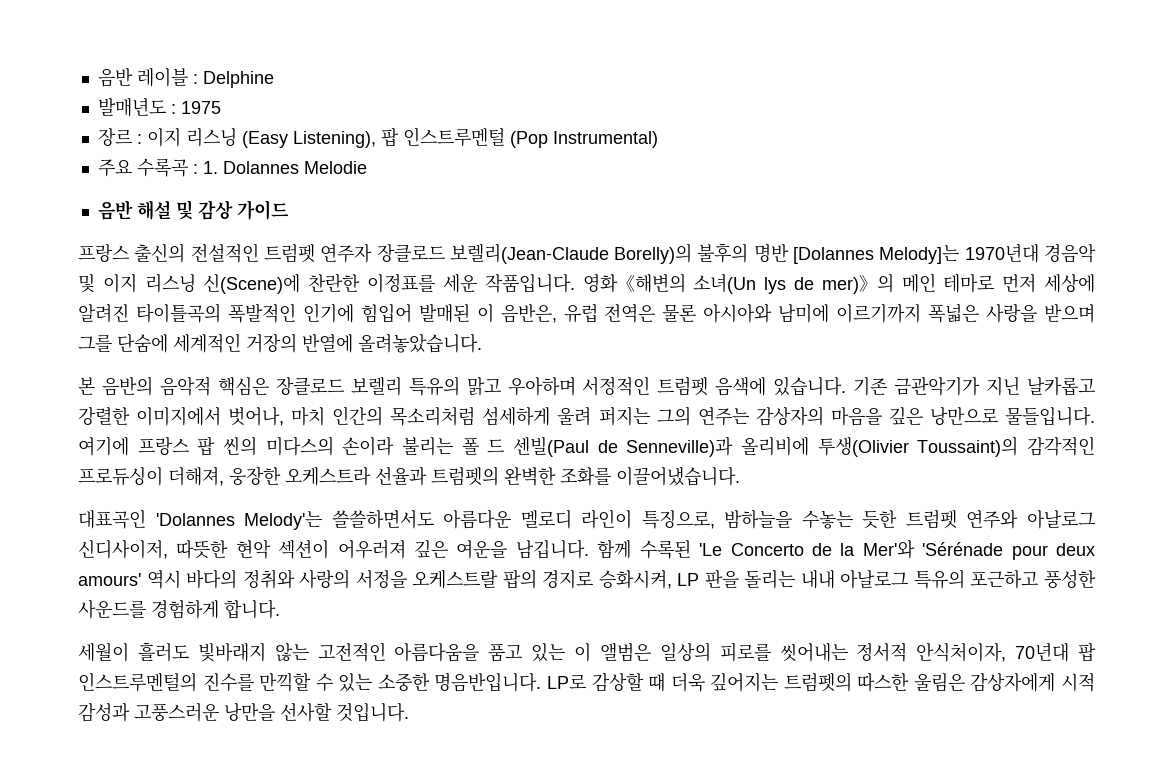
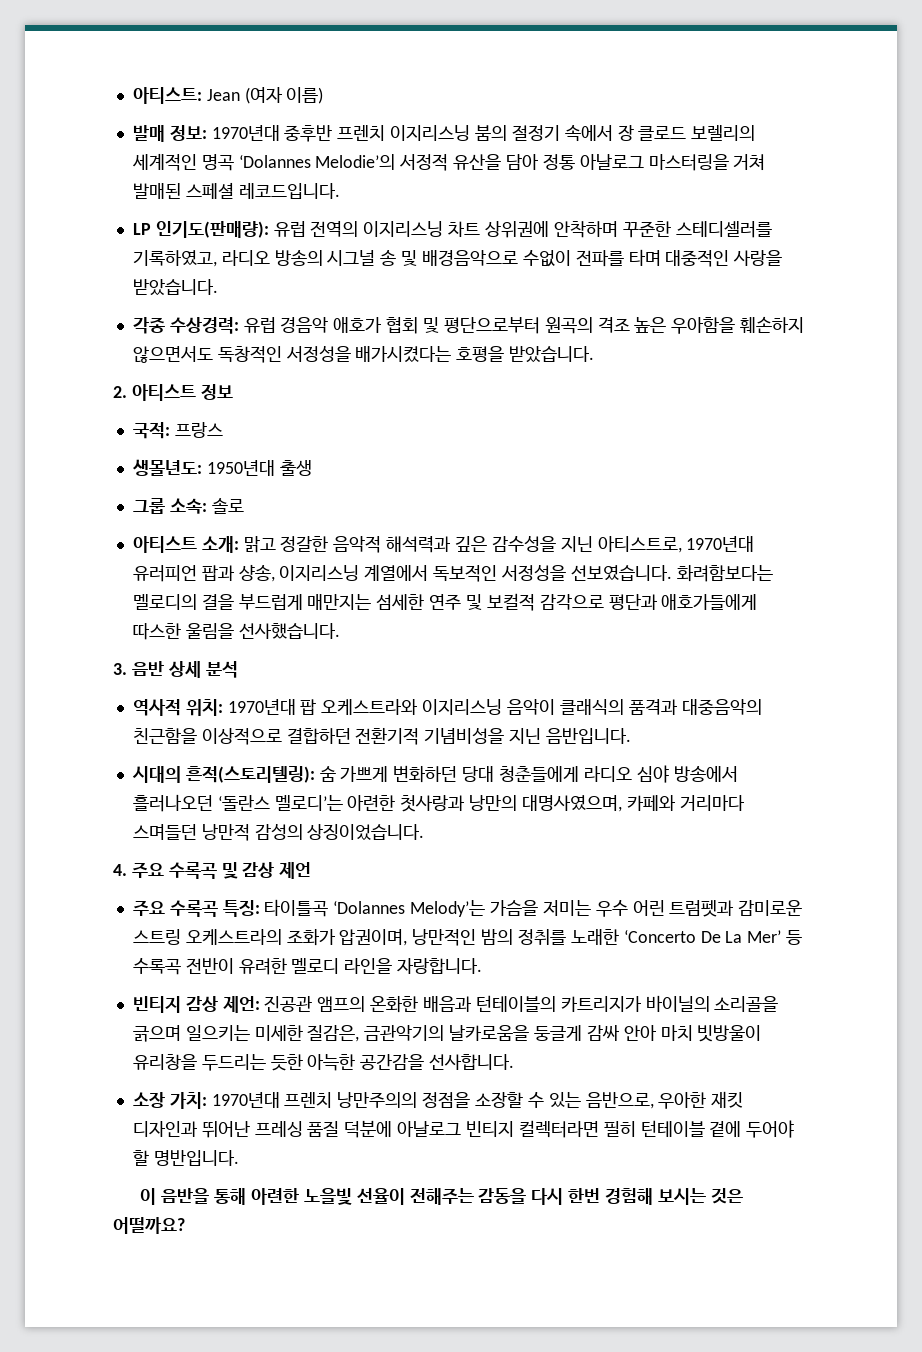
- 음반 레이블 : Delphine
- 발매년도 : 1975
- 장르 : 이지 리스닝 (Easy Listening), 팝 인스트루멘털 (Pop Instrumental)
- 주요 수록곡 : 1. Dolannes Melodie
- 음반 해설 및 감상 가이드
- 프랑스 출신의 전설적인 트럼펫 연주자 장클로드 보렐리(Jean-Claude Borelly)의 불후의 명반 [Dolannes Melody]는 1970년대 경음악 및 이지 리스닝 신(Scene)에 찬란한 이정표를 세운 작품입니다. 영화《해변의 소녀(Un lys de mer)》의 메인 테마로 먼저 세상에 알려진 타이틀곡의 폭발적인 인기에 힘입어 발매된 이 음반은, 유럽 전역은 물론 아시아와 남미에 이르기까지 폭넓은 사랑을 받으며 그를 단숨에 세계적인 거장의 반열에 올려놓았습니다.
- 본 음반의 음악적 핵심은 장클로드 보렐리 특유의 맑고 우아하며 서정적인 트럼펫 음색에 있습니다. 기존 금관악기가 지닌 날카롭고 강렬한 이미지에서 벗어나, 마치 인간의 목소리처럼 섬세하게 울려 퍼지는 그의 연주는 감상자의 마음을 깊은 낭만으로 물들입니다. 여기에 프랑스 팝 씬의 미다스의 손이라 불리는 폴 드 센빌(Paul de Senneville)과 올리비에 투생(Olivier Toussaint)의 감각적인 프로듀싱이 더해져, 웅장한 오케스트라 선율과 트럼펫의 완벽한 조화를 이끌어냈습니다.
- 대표곡인 'Dolannes Melody'는 쓸쓸하면서도 아름다운 멜로디 라인이 특징으로, 밤하늘을 수놓는 듯한 트럼펫 연주와 아날로그 신디사이저, 따뜻한 현악 섹션이 어우러져 깊은 여운을 남깁니다. 함께 수록된 'Le Concerto de la Mer'와 'Sérénade pour deux amours' 역시 바다의 정취와 사랑의 서정을 오케스트랄 팝의 경지로 승화시켜, LP 판을 돌리는 내내 아날로그 특유의 포근하고 풍성한 사운드를 경험하게 합니다.
- 세월이 흘러도 빛바래지 않는 고전적인 아름다움을 품고 있는 이 앨범은 일상의 피로를 씻어내는 정서적 안식처이자, 70년대 팝 인스트루멘털의 진수를 만끽할 수 있는 소중한 명음반입니다. LP로 감상할 때 더욱 깊어지는 트럼펫의 따스한 울림은 감상자에게 시적 감성과 고풍스러운 낭만을 선사할 것입니다.
+ 아티스트: Jean (여자 이름)
+ 발매 정보: 1970년대 중후반 프렌치 이지리스닝 붐의 절정기 속에서 장 클로드 보렐리의 세계적인 명곡 ‘Dolannes Melodie’의 서정적 유산을 담아 정통 아날로그 마스터링을 거쳐 발매된 스페셜 레코드입니다.
+ LP 인기도(판매량): 유럽 전역의 이지리스닝 차트 상위권에 안착하며 꾸준한 스테디셀러를 기록하였고, 라디오 방송의 시그널 송 및 배경음악으로 수없이 전파를 타며 대중적인 사랑을 받았습니다.
+ 각종 수상경력: 유럽 경음악 애호가 협회 및 평단으로부터 원곡의 격조 높은 우아함을 훼손하지 않으면서도 독창적인 서정성을 배가시켰다는 호평을 받았습니다.
+ 2. 아티스트 정보
+ 국적: 프랑스
+ 생몰년도: 1950년대 출생
+ 그룹 소속: 솔로
+ 아티스트 소개: 맑고 정갈한 음악적 해석력과 깊은 감수성을 지닌 아티스트로, 1970년대 유러피언 팝과 샹송, 이지리스닝 계열에서 독보적인 서정성을 선보였습니다. 화려함보다는 멜로디의 결을 부드럽게 매만지는 섬세한 연주 및 보컬적 감각으로 평단과 애호가들에게 따스한 울림을 선사했습니다.
+ 3. 음반 상세 분석
+ 역사적 위치: 1970년대 팝 오케스트라와 이지리스닝 음악이 클래식의 품격과 대중음악의 친근함을 이상적으로 결합하던 전환기적 기념비성을 지닌 음반입니다.
+ 시대의 흔적(스토리텔링): 숨 가쁘게 변화하던 당대 청춘들에게 라디오 심야 방송에서 흘러나오던 ‘돌란스 멜로디’는 아련한 첫사랑과 낭만의 대명사였으며, 카페와 거리마다 스며들던 낭만적 감성의 상징이었습니다.
+ 4. 주요 수록곡 및 감상 제언
+ 주요 수록곡 특징: 타이틀곡 ‘Dolannes Melody’는 가슴을 저미는 우수 어린 트럼펫과 감미로운 스트링 오케스트라의 조화가 압권이며, 낭만적인 밤의 정취를 노래한 ‘Concerto De La Mer’ 등 수록곡 전반이 유려한 멜로디 라인을 자랑합니다.
+ 빈티지 감상 제언: 진공관 앰프의 온화한 배음과 턴테이블의 카트리지가 바이닐의 소리골을 긁으며 일으키는 미세한 질감은, 금관악기의 날카로움을 둥글게 감싸 안아 마치 빗방울이 유리창을 두드리는 듯한 아늑한 공간감을 선사합니다.
+ 소장 가치: 1970년대 프렌치 낭만주의의 정점을 소장할 수 있는 음반으로, 우아한 재킷 디자인과 뛰어난 프레싱 품질 덕분에 아날로그 빈티지 컬렉터라면 필히 턴테이블 곁에 두어야 할 명반입니다.
+ 이 음반을 통해 아련한 노을빛 선율이 전해주는 감동을 다시 한번 경험해 보시는 것은 어떨까요?

